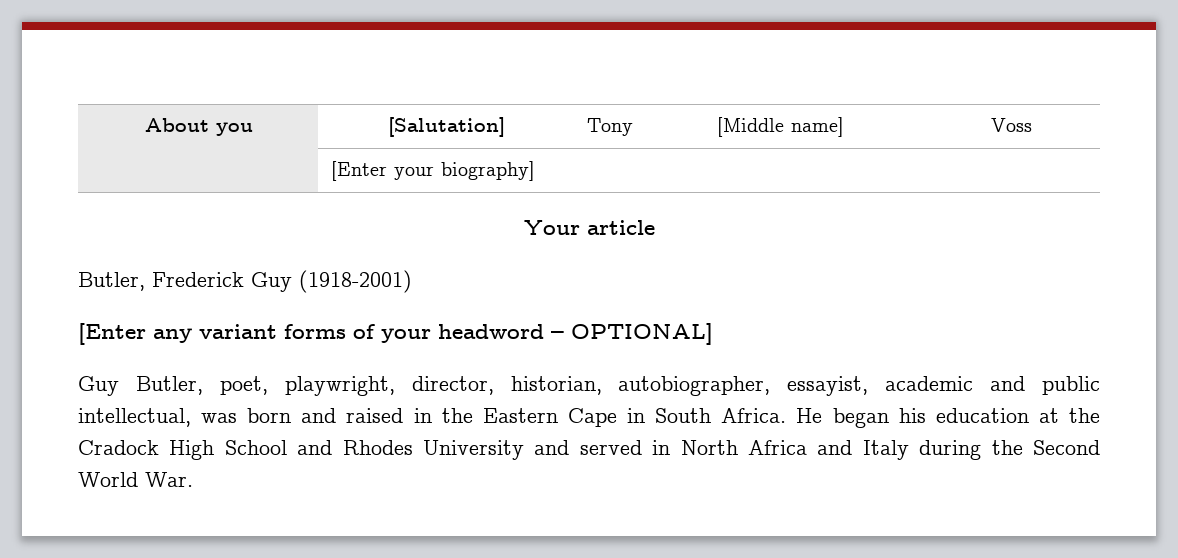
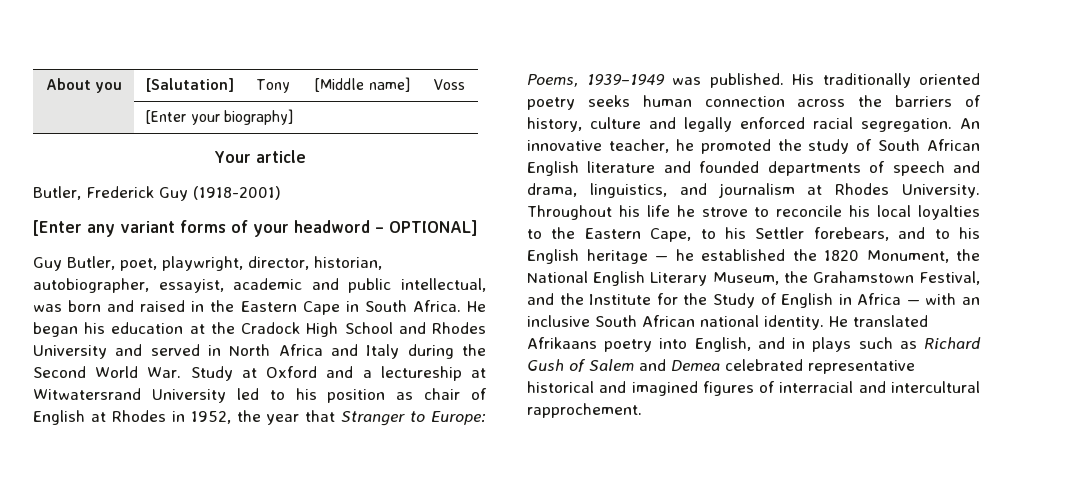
- He began his education at the Cradock High School and Rhodes University and served in North Africa and Italy during the Second World War.
+ He began his education at the Cradock High School and Rhodes University and served in North Africa and Italy during the Second World War. Study at Oxford and a lectureship at Witwatersrand University led to his position as chair of English at Rhodes in 1952, the year that Stranger to Europe: Poems, 1939–1949 was published. His traditionally oriented poetry seeks human connection across the barriers of history, culture and legally enforced racial segregation. An innovative teacher, he promoted the study of South African English literature and founded departments of speech and drama, linguistics, and journalism at Rhodes University. Throughout his life he strove to reconcile his local loyalties to the Eastern Cape, to his Settler forebears, and to his English heritage — he established the 1820 Monument, the National English Literary Museum, the Grahamstown Festival, and the Institute for the Study of English in Africa — with an inclusive South African national identity. He translated Afrikaans poetry into English, and in plays such as Richard Gush of Salem and Demea celebrated representative historical and imagined figures of interracial and intercultural rapprochement.

